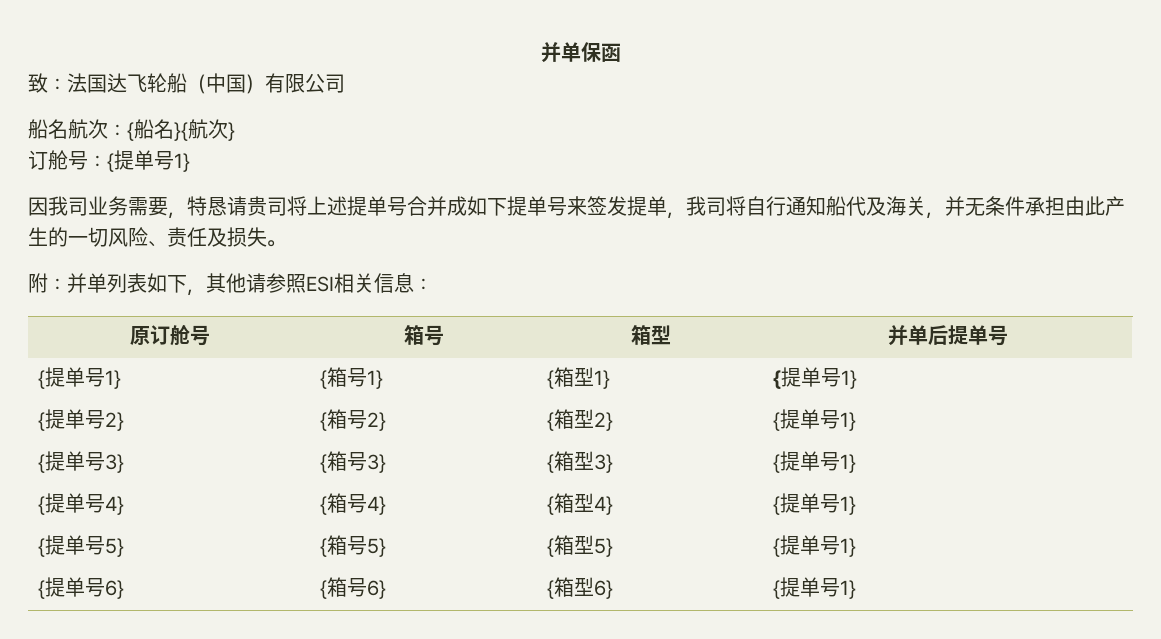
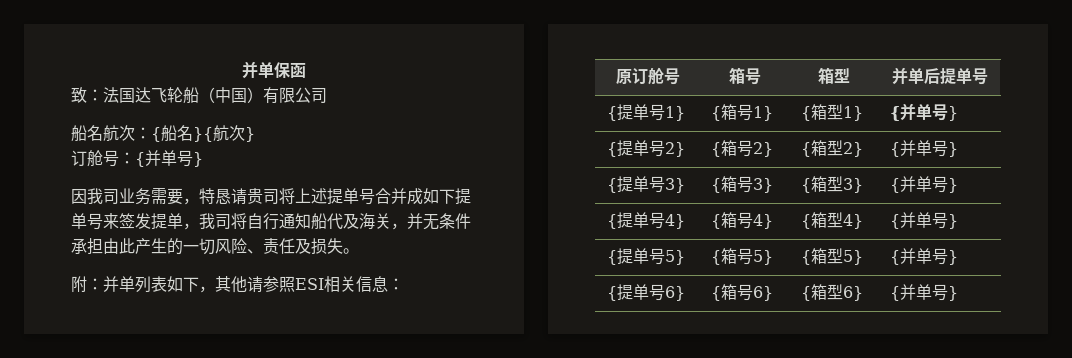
- 订舱号：{提单号1}
+ 订舱号：{并单号}
- {提单号1} | {箱号1} | {箱型1} | {提单号1}
+ {提单号1} | {箱号1} | {箱型1} | {并单号}
- {提单号2} | {箱号2} | {箱型2} | {提单号1}
+ {提单号2} | {箱号2} | {箱型2} | {并单号}
- {提单号3} | {箱号3} | {箱型3} | {提单号1}
+ {提单号3} | {箱号3} | {箱型3} | {并单号}
- {提单号4} | {箱号4} | {箱型4} | {提单号1}
+ {提单号4} | {箱号4} | {箱型4} | {并单号}
- {提单号5} | {箱号5} | {箱型5} | {提单号1}
+ {提单号5} | {箱号5} | {箱型5} | {并单号}
- {提单号6} | {箱号6} | {箱型6} | {提单号1}
+ {提单号6} | {箱号6} | {箱型6} | {并单号}

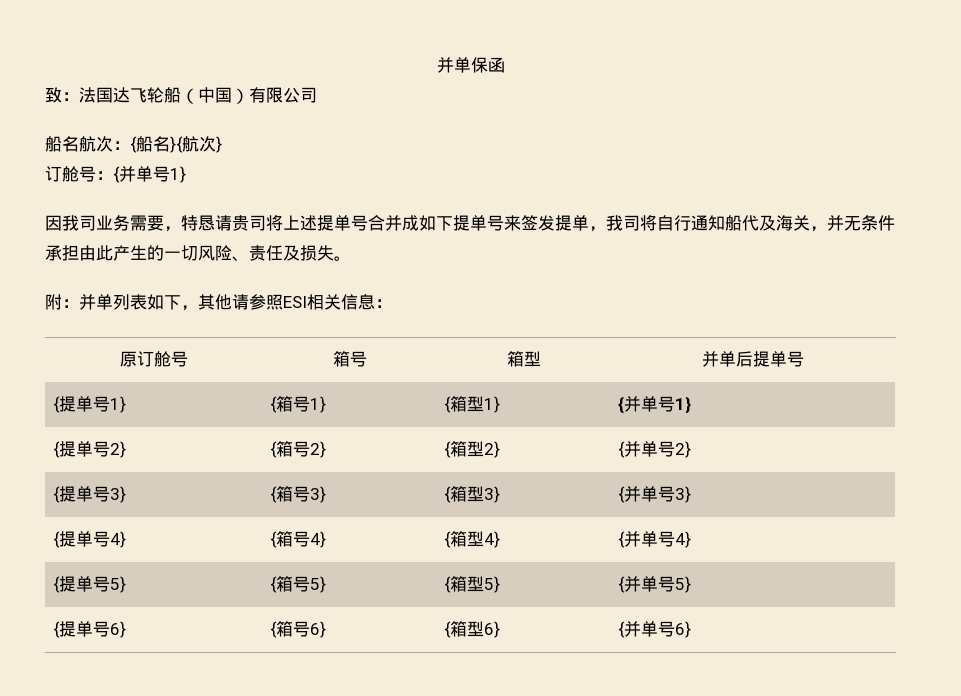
- 订舱号：{并单号}
+ 订舱号：{并单号1}
- {提单号1} | {箱号1} | {箱型1} | {并单号}
+ {提单号1} | {箱号1} | {箱型1} | {并单号1}
- {提单号2} | {箱号2} | {箱型2} | {并单号}
+ {提单号2} | {箱号2} | {箱型2} | {并单号2}
- {提单号3} | {箱号3} | {箱型3} | {并单号}
+ {提单号3} | {箱号3} | {箱型3} | {并单号3}
- {提单号4} | {箱号4} | {箱型4} | {并单号}
+ {提单号4} | {箱号4} | {箱型4} | {并单号4}
- {提单号5} | {箱号5} | {箱型5} | {并单号}
+ {提单号5} | {箱号5} | {箱型5} | {并单号5}
- {提单号6} | {箱号6} | {箱型6} | {并单号}
+ {提单号6} | {箱号6} | {箱型6} | {并单号6}

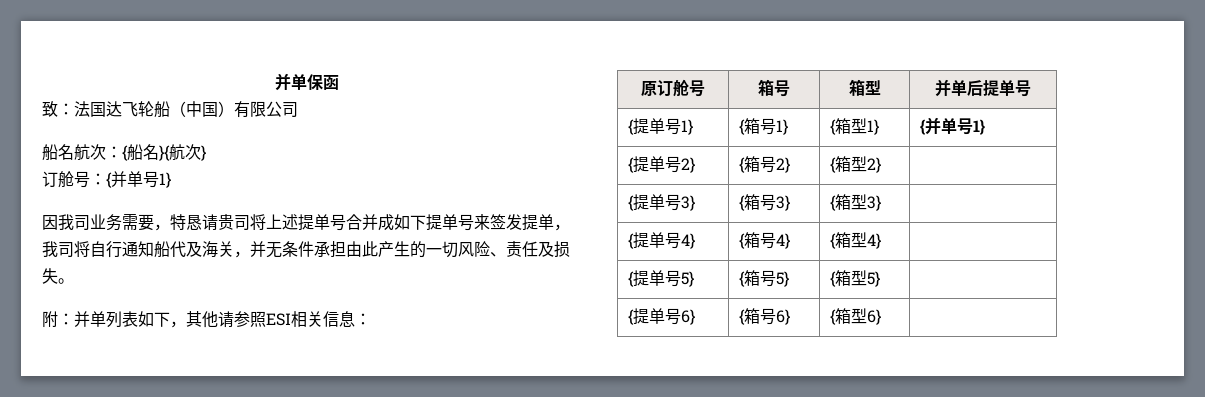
- {提单号2} | {箱号2} | {箱型2} | {并单号2}
+ {提单号2} | {箱号2} | {箱型2} |
- {提单号3} | {箱号3} | {箱型3} | {并单号3}
+ {提单号3} | {箱号3} | {箱型3} |
- {提单号4} | {箱号4} | {箱型4} | {并单号4}
+ {提单号4} | {箱号4} | {箱型4} |
- {提单号5} | {箱号5} | {箱型5} | {并单号5}
+ {提单号5} | {箱号5} | {箱型5} |
- {提单号6} | {箱号6} | {箱型6} | {并单号6}
+ {提单号6} | {箱号6} | {箱型6} |

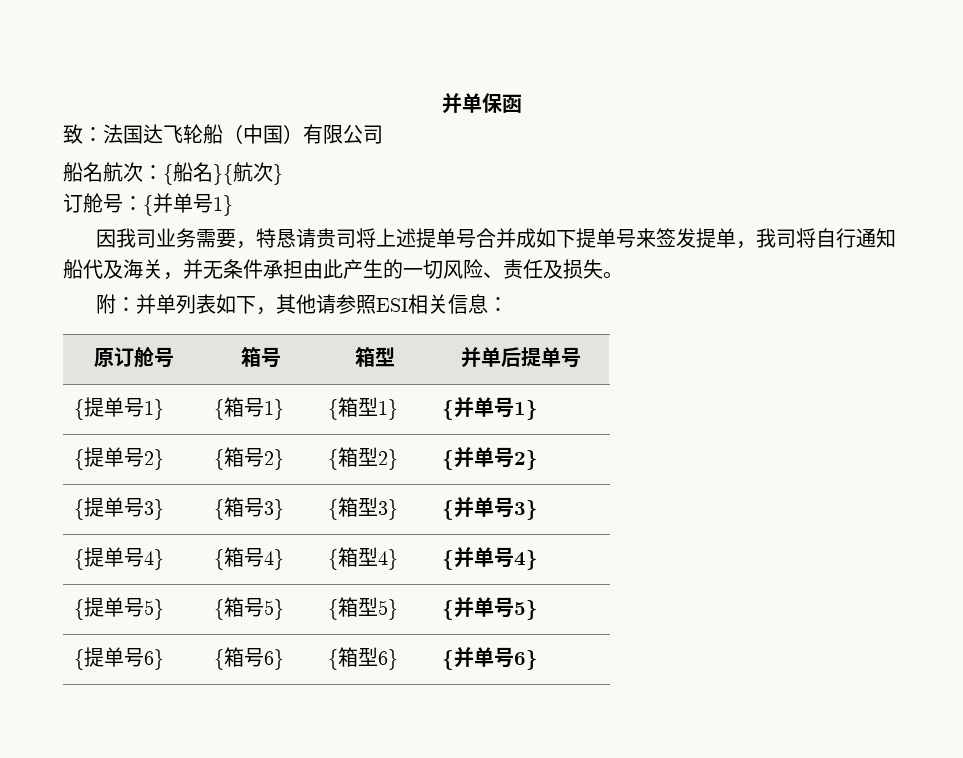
- {提单号2} | {箱号2} | {箱型2} |
+ {提单号2} | {箱号2} | {箱型2} | {并单号2}
- {提单号3} | {箱号3} | {箱型3} |
+ {提单号3} | {箱号3} | {箱型3} | {并单号3}
- {提单号4} | {箱号4} | {箱型4} |
+ {提单号4} | {箱号4} | {箱型4} | {并单号4}
- {提单号5} | {箱号5} | {箱型5} |
+ {提单号5} | {箱号5} | {箱型5} | {并单号5}
- {提单号6} | {箱号6} | {箱型6} |
+ {提单号6} | {箱号6} | {箱型6} | {并单号6}

